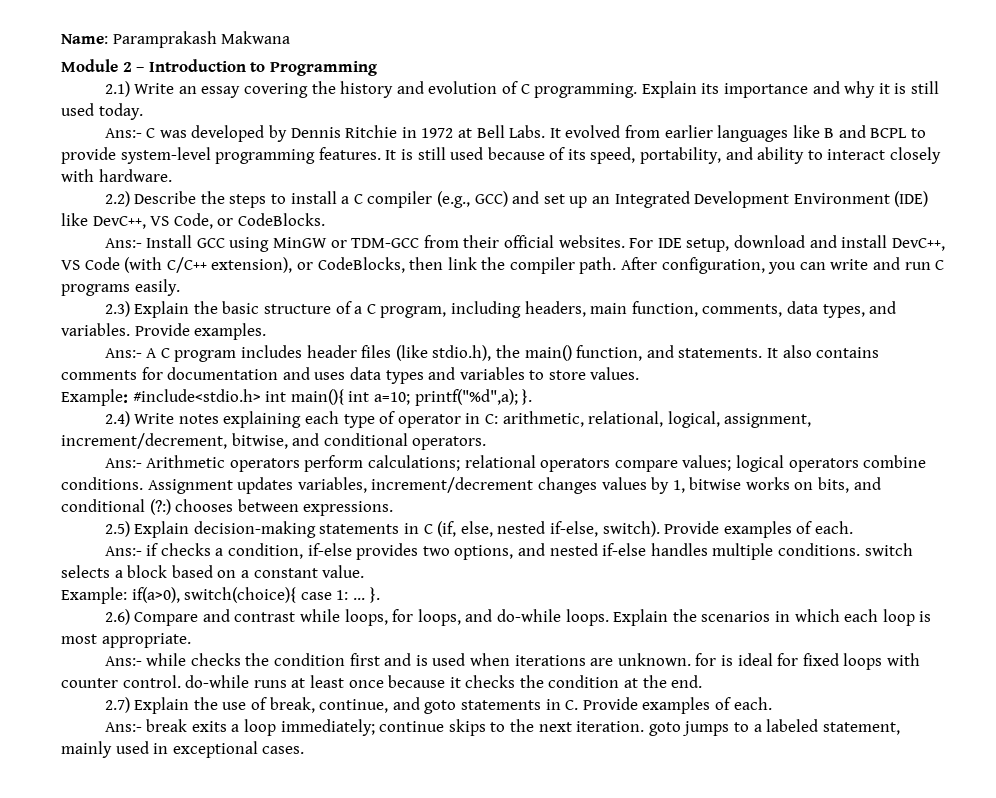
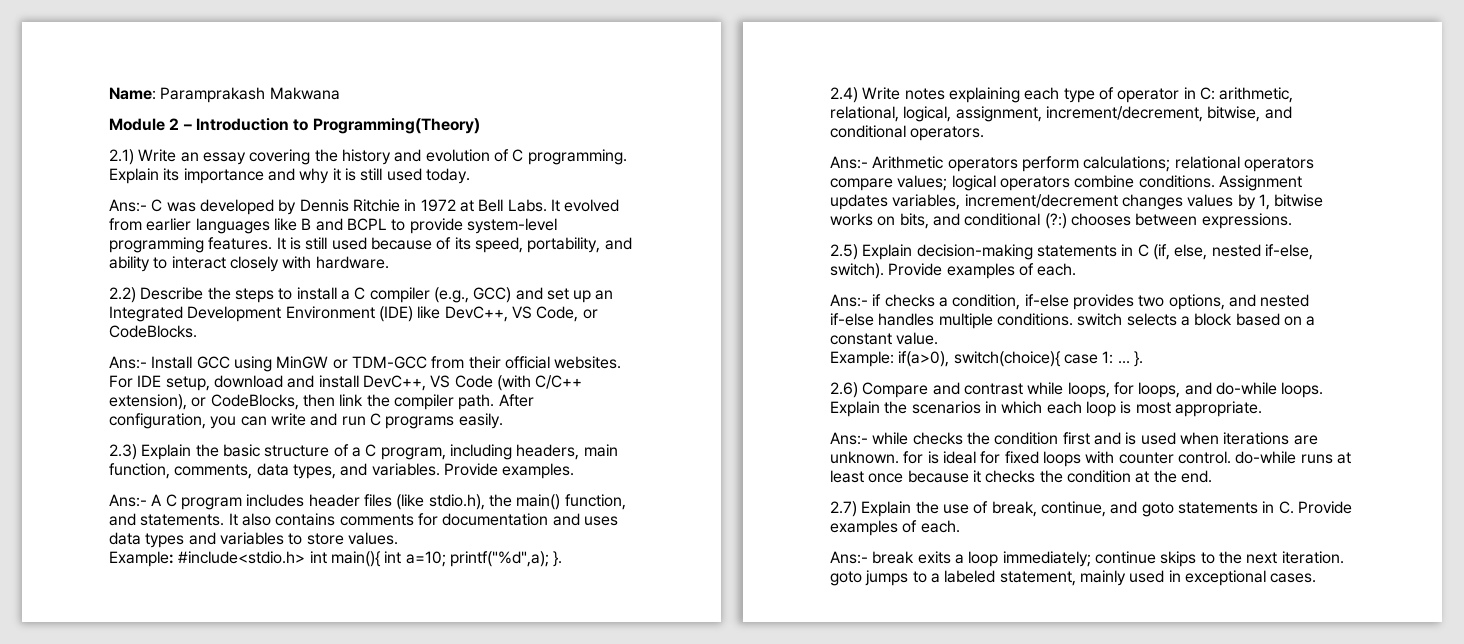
- Module 2 – Introduction to Programming
+ Module 2 – Introduction to Programming(Theory)

